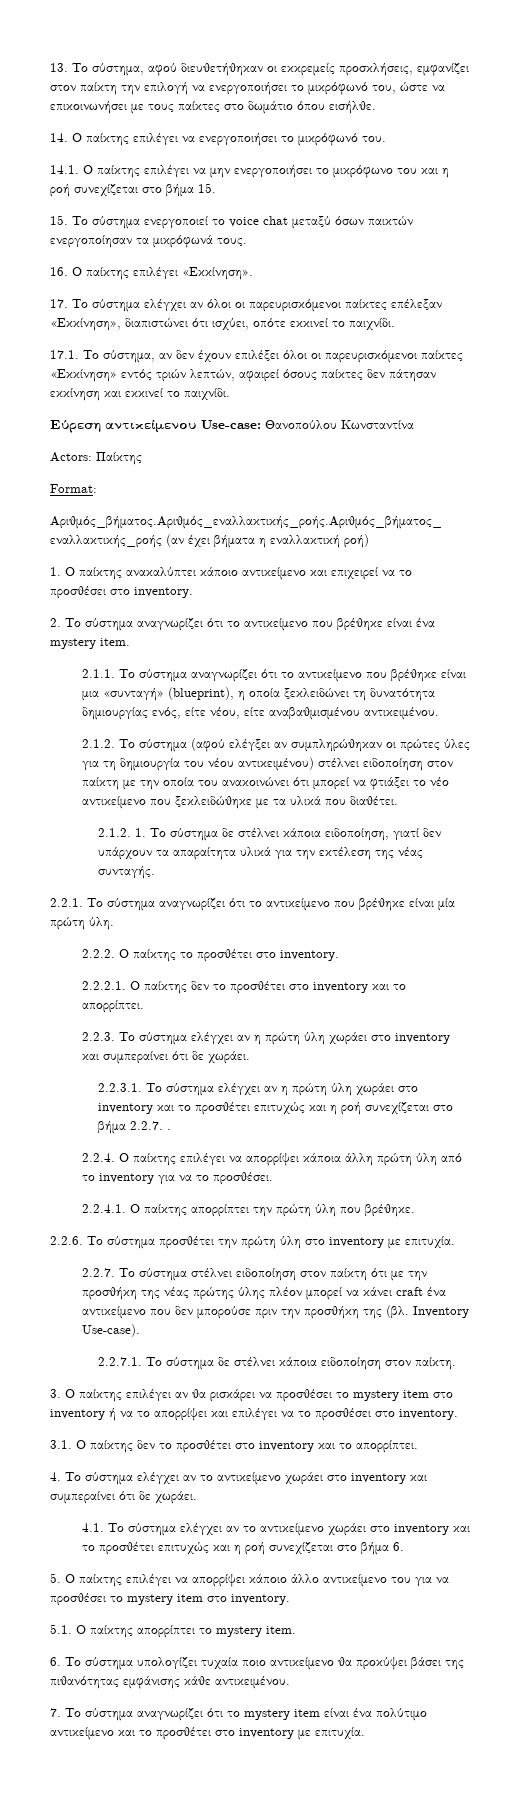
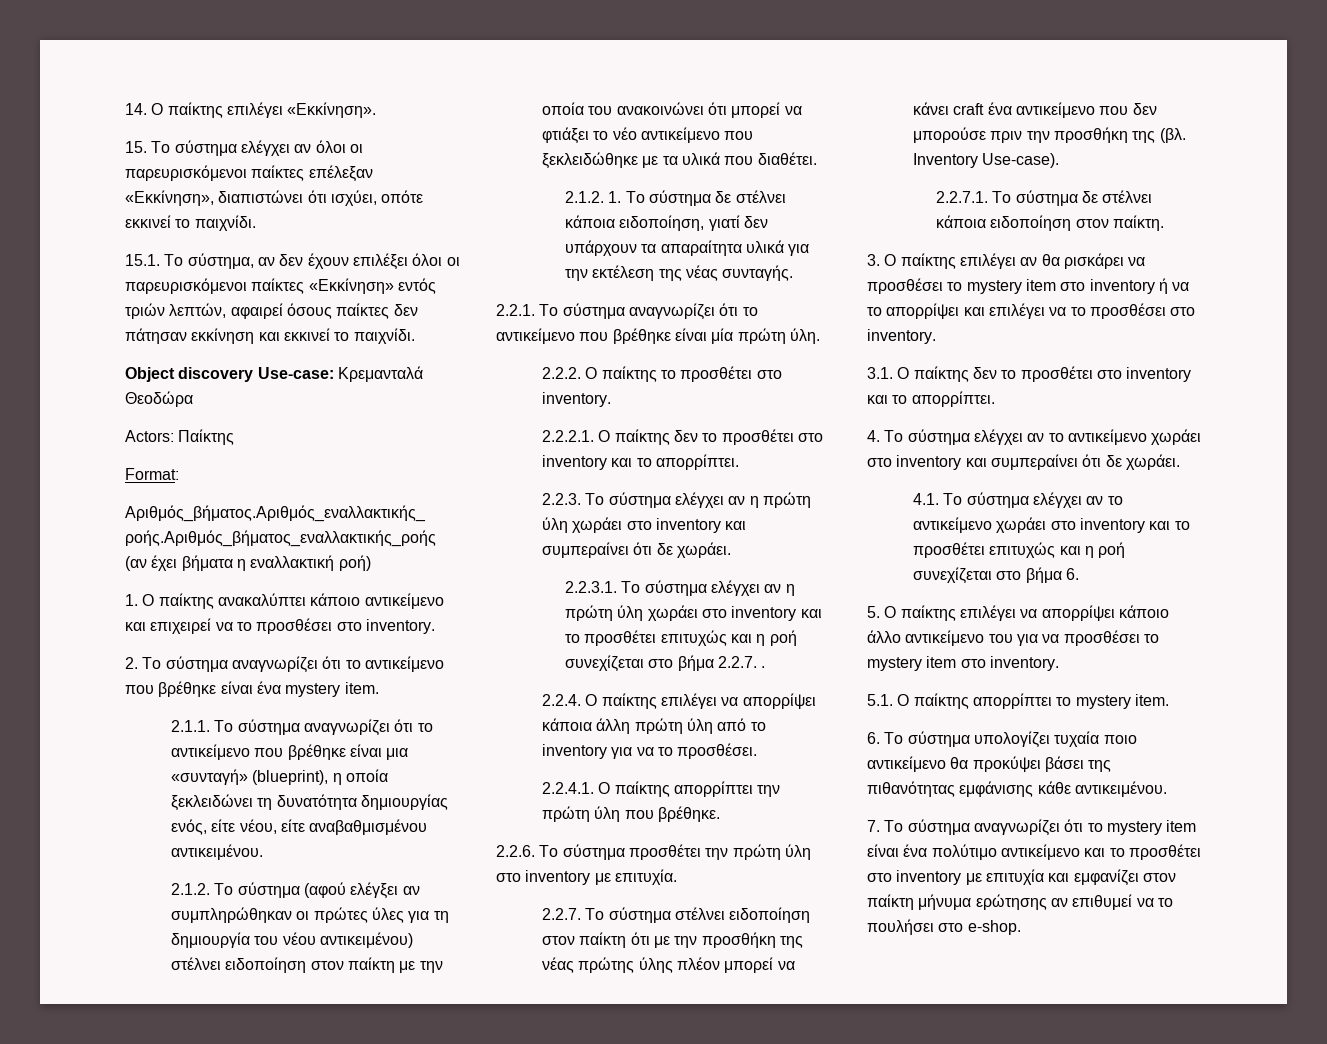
- 13. Το σύστημα, αφού διευθετήθηκαν οι εκκρεμείς προσκλήσεις, εμφανίζει στον παίκτη την επιλογή να ενεργοποιήσει το μικρόφωνό του, ώστε να επικοινωνήσει με τους παίκτες στο δωμάτιο όπου εισήλθε.
- 14. Ο παίκτης επιλέγει να ενεργοποιήσει το μικρόφωνό του.
- 14.1. Ο παίκτης επιλέγει να μην ενεργοποιήσει το μικρόφωνο του και η ροή συνεχίζεται στο βήμα 15.
- 15. Το σύστημα ενεργοποιεί το voice chat μεταξύ όσων παικτών ενεργοποίησαν τα μικρόφωνά τους.
- 16. Ο παίκτης επιλέγει «Εκκίνηση».
+ 14. Ο παίκτης επιλέγει «Εκκίνηση».
- 17. Το σύστημα ελέγχει αν όλοι οι παρευρισκόμενοι παίκτες επέλεξαν «Εκκίνηση», διαπιστώνει ότι ισχύει, οπότε εκκινεί το παιχνίδι.
+ 15. Το σύστημα ελέγχει αν όλοι οι παρευρισκόμενοι παίκτες επέλεξαν «Εκκίνηση», διαπιστώνει ότι ισχύει, οπότε εκκινεί το παιχνίδι.
- 17.1. Το σύστημα, αν δεν έχουν επιλέξει όλοι οι παρευρισκόμενοι παίκτες «Εκκίνηση» εντός τριών λεπτών, αφαιρεί όσους παίκτες δεν πάτησαν εκκίνηση και εκκινεί το παιχνίδι.
+ 15.1. Το σύστημα, αν δεν έχουν επιλέξει όλοι οι παρευρισκόμενοι παίκτες «Εκκίνηση» εντός τριών λεπτών, αφαιρεί όσους παίκτες δεν πάτησαν εκκίνηση και εκκινεί το παιχνίδι.
- Εύρεση αντικείμενου Use-case: Θανοπούλου Κωνσταντίνα
+ Object discovery Use-case: Κρεμανταλά Θεοδώρα
- 7. Το σύστημα αναγνωρίζει ότι το mystery item είναι ένα πολύτιμο αντικείμενο και το προσθέτει στο inventory με επιτυχία.
+ 7. Το σύστημα αναγνωρίζει ότι το mystery item είναι ένα πολύτιμο αντικείμενο και το προσθέτει στο inventory με επιτυχία και εμφανίζει στον παίκτη μήνυμα ερώτησης αν επιθυμεί να το πουλήσει στο e-shop.

